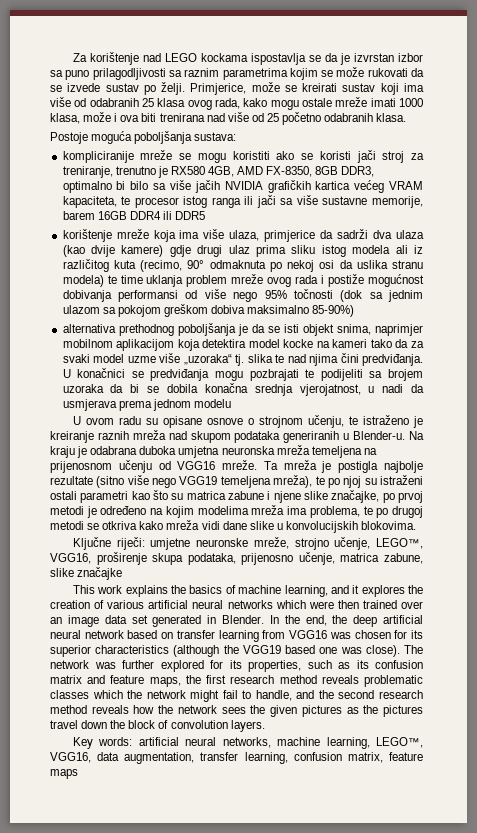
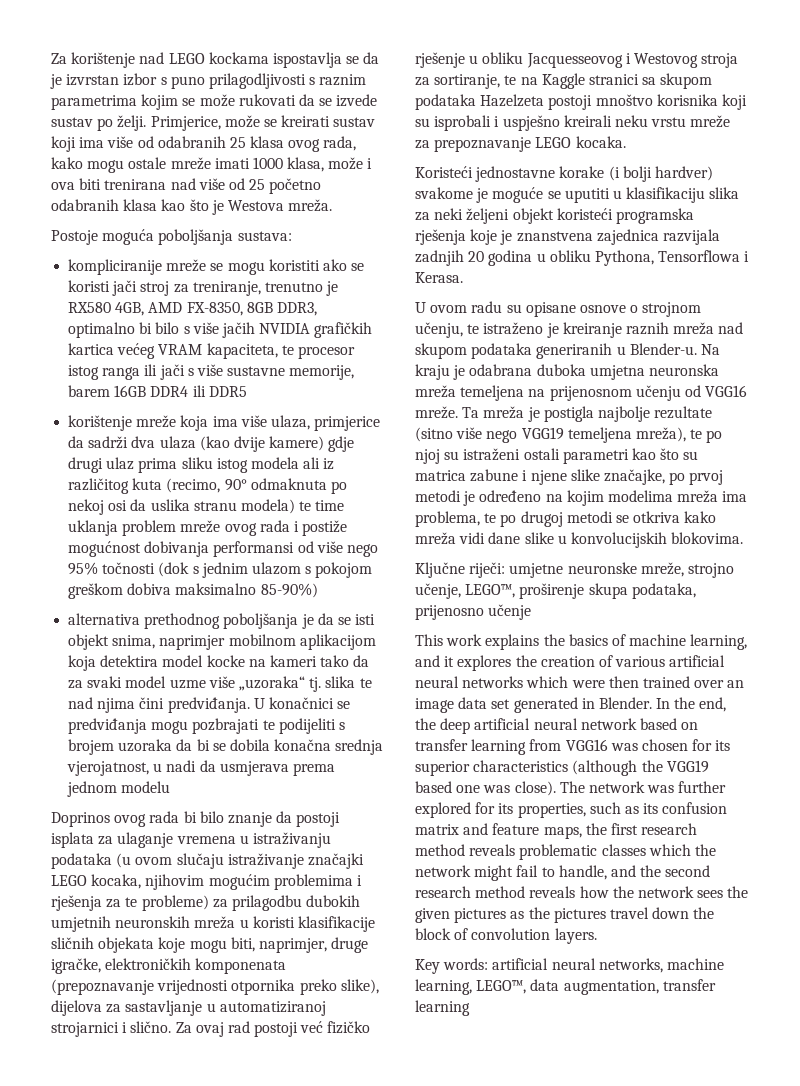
- Za korištenje nad LEGO kockama ispostavlja se da je izvrstan izbor sa puno prilagodljivosti sa raznim parametrima kojim se može rukovati da se izvede sustav po želji.
+ Za korištenje nad LEGO kockama ispostavlja se da je izvrstan izbor s puno prilagodljivosti s raznim parametrima kojim se može rukovati da se izvede sustav po želji.
- Primjerice, može se kreirati sustav koji ima više od odabranih 25 klasa ovog rada, kako mogu ostale mreže imati 1000 klasa, može i ova biti trenirana nad više od 25 početno odabranih klasa.
+ Primjerice, može se kreirati sustav koji ima više od odabranih 25 klasa ovog rada, kako mogu ostale mreže imati 1000 klasa, može i ova biti trenirana nad više od 25 početno odabranih klasa kao što je Westova mreža.
- kompliciranije mreže se mogu koristiti ako se koristi jači stroj za treniranje, trenutno je RX580 4GB, AMD FX-8350, 8GB DDR3, optimalno bi bilo sa više jačih NVIDIA grafičkih kartica većeg VRAM kapaciteta, te procesor istog ranga ili jači sa više sustavne memorije, barem 16GB DDR4 ili DDR5
+ kompliciranije mreže se mogu koristiti ako se koristi jači stroj za treniranje, trenutno je RX580 4GB, AMD FX-8350, 8GB DDR3, optimalno bi bilo s više jačih NVIDIA grafičkih kartica većeg VRAM kapaciteta, te procesor istog ranga ili jači s više sustavne memorije, barem 16GB DDR4 ili DDR5
- korištenje mreže koja ima više ulaza, primjerice da sadrži dva ulaza (kao dvije kamere) gdje drugi ulaz prima sliku istog modela ali iz različitog kuta (recimo, 90° odmaknuta po nekoj osi da uslika stranu modela) te time uklanja problem mreže ovog rada i postiže mogućnost dobivanja performansi od više nego 95% točnosti (dok sa jednim ulazom sa pokojom greškom dobiva maksimalno 85-90%)
+ korištenje mreže koja ima više ulaza, primjerice da sadrži dva ulaza (kao dvije kamere) gdje drugi ulaz prima sliku istog modela ali iz različitog kuta (recimo, 90° odmaknuta po nekoj osi da uslika stranu modela) te time uklanja problem mreže ovog rada i postiže mogućnost dobivanja performansi od više nego 95% točnosti (dok s jednim ulazom s pokojom greškom dobiva maksimalno 85-90%)
- U konačnici se predviđanja mogu pozbrajati te podijeliti sa brojem uzoraka da bi se dobila konačna srednja vjerojatnost, u nadi da usmjerava prema jednom modelu
+ U konačnici se predviđanja mogu pozbrajati te podijeliti s brojem uzoraka da bi se dobila konačna srednja vjerojatnost, u nadi da usmjerava prema jednom modelu
+ Doprinos ovog rada bi bilo znanje da postoji isplata za ulaganje vremena u istraživanju podataka (u ovom slučaju istraživanje značajki LEGO kocaka, njihovim mogućim problemima i rješenja za te probleme) za prilagodbu dubokih umjetnih neuronskih mreža u koristi klasifikacije sličnih objekata koje mogu biti, naprimjer, druge igračke, elektroničkih komponenata (prepoznavanje vrijednosti otpornika preko slike), dijelova za sastavljanje u automatiziranoj strojarnici i slično. Za ovaj rad postoji već fizičko rješenje u obliku Jacquesseovog i Westovog stroja za sortiranje, te na Kaggle stranici sa skupom podataka Hazelzeta postoji mnoštvo korisnika koji su isprobali i uspješno kreirali neku vrstu mreže za prepoznavanje LEGO kocaka.
+ Koristeći jednostavne korake (i bolji hardver) svakome je moguće se uputiti u klasifikaciju slika za neki željeni objekt koristeći programska rješenja koje je znanstvena zajednica razvijala zadnjih 20 godina u obliku Pythona, Tensorflowa i Kerasa.
- Ključne riječi: umjetne neuronske mreže, strojno učenje, LEGO™, VGG16, proširenje skupa podataka, prijenosno učenje, matrica zabune, slike značajke
+ Ključne riječi: umjetne neuronske mreže, strojno učenje, LEGO™, proširenje skupa podataka, prijenosno učenje
- Key words: artificial neural networks, machine learning, LEGO™, VGG16, data augmentation, transfer learning, confusion matrix, feature maps
+ Key words: artificial neural networks, machine learning, LEGO™, data augmentation, transfer learning

